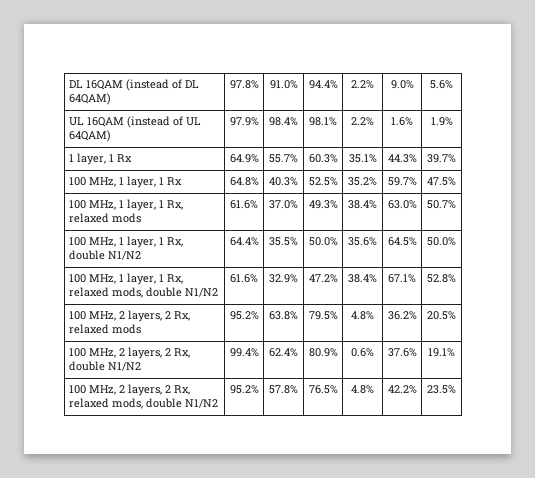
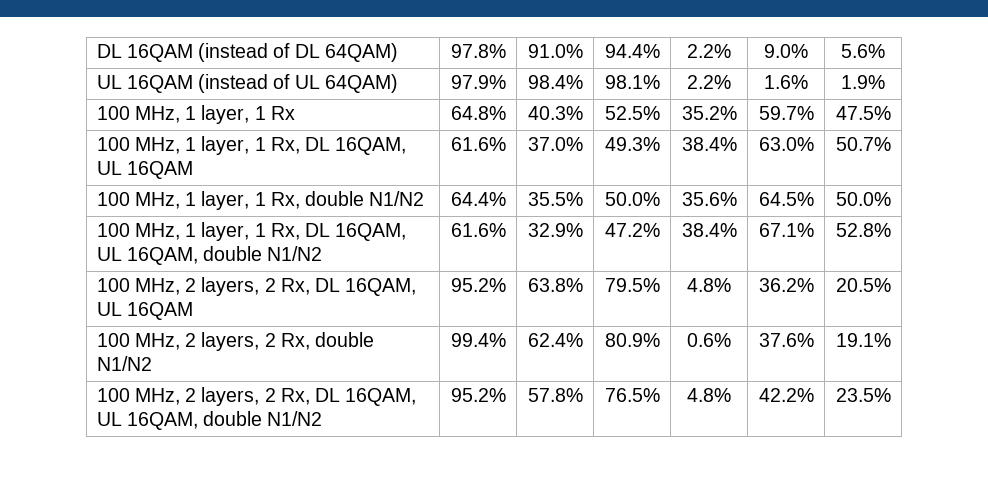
- 1 layer, 1 Rx | 64.9% | 55.7% | 60.3% | 35.1% | 44.3% | 39.7%
- 100 MHz, 1 layer, 1 Rx, relaxed mods | 61.6% | 37.0% | 49.3% | 38.4% | 63.0% | 50.7%
+ 100 MHz, 1 layer, 1 Rx, DL 16QAM, UL 16QAM | 61.6% | 37.0% | 49.3% | 38.4% | 63.0% | 50.7%
- 100 MHz, 1 layer, 1 Rx, relaxed mods, double N1/N2 | 61.6% | 32.9% | 47.2% | 38.4% | 67.1% | 52.8%
+ 100 MHz, 1 layer, 1 Rx, DL 16QAM, UL 16QAM, double N1/N2 | 61.6% | 32.9% | 47.2% | 38.4% | 67.1% | 52.8%
- 100 MHz, 2 layers, 2 Rx, relaxed mods | 95.2% | 63.8% | 79.5% | 4.8% | 36.2% | 20.5%
+ 100 MHz, 2 layers, 2 Rx, DL 16QAM, UL 16QAM | 95.2% | 63.8% | 79.5% | 4.8% | 36.2% | 20.5%
- 100 MHz, 2 layers, 2 Rx, relaxed mods, double N1/N2 | 95.2% | 57.8% | 76.5% | 4.8% | 42.2% | 23.5%
+ 100 MHz, 2 layers, 2 Rx, DL 16QAM, UL 16QAM, double N1/N2 | 95.2% | 57.8% | 76.5% | 4.8% | 42.2% | 23.5%

